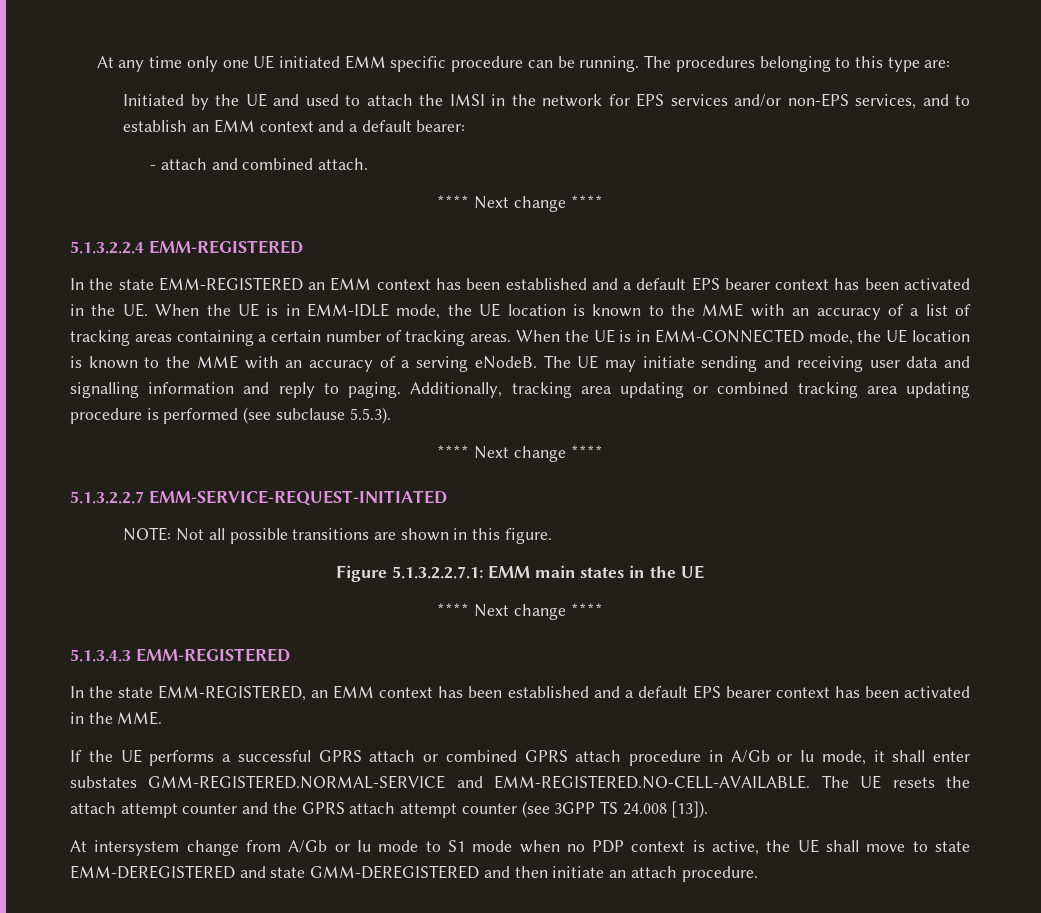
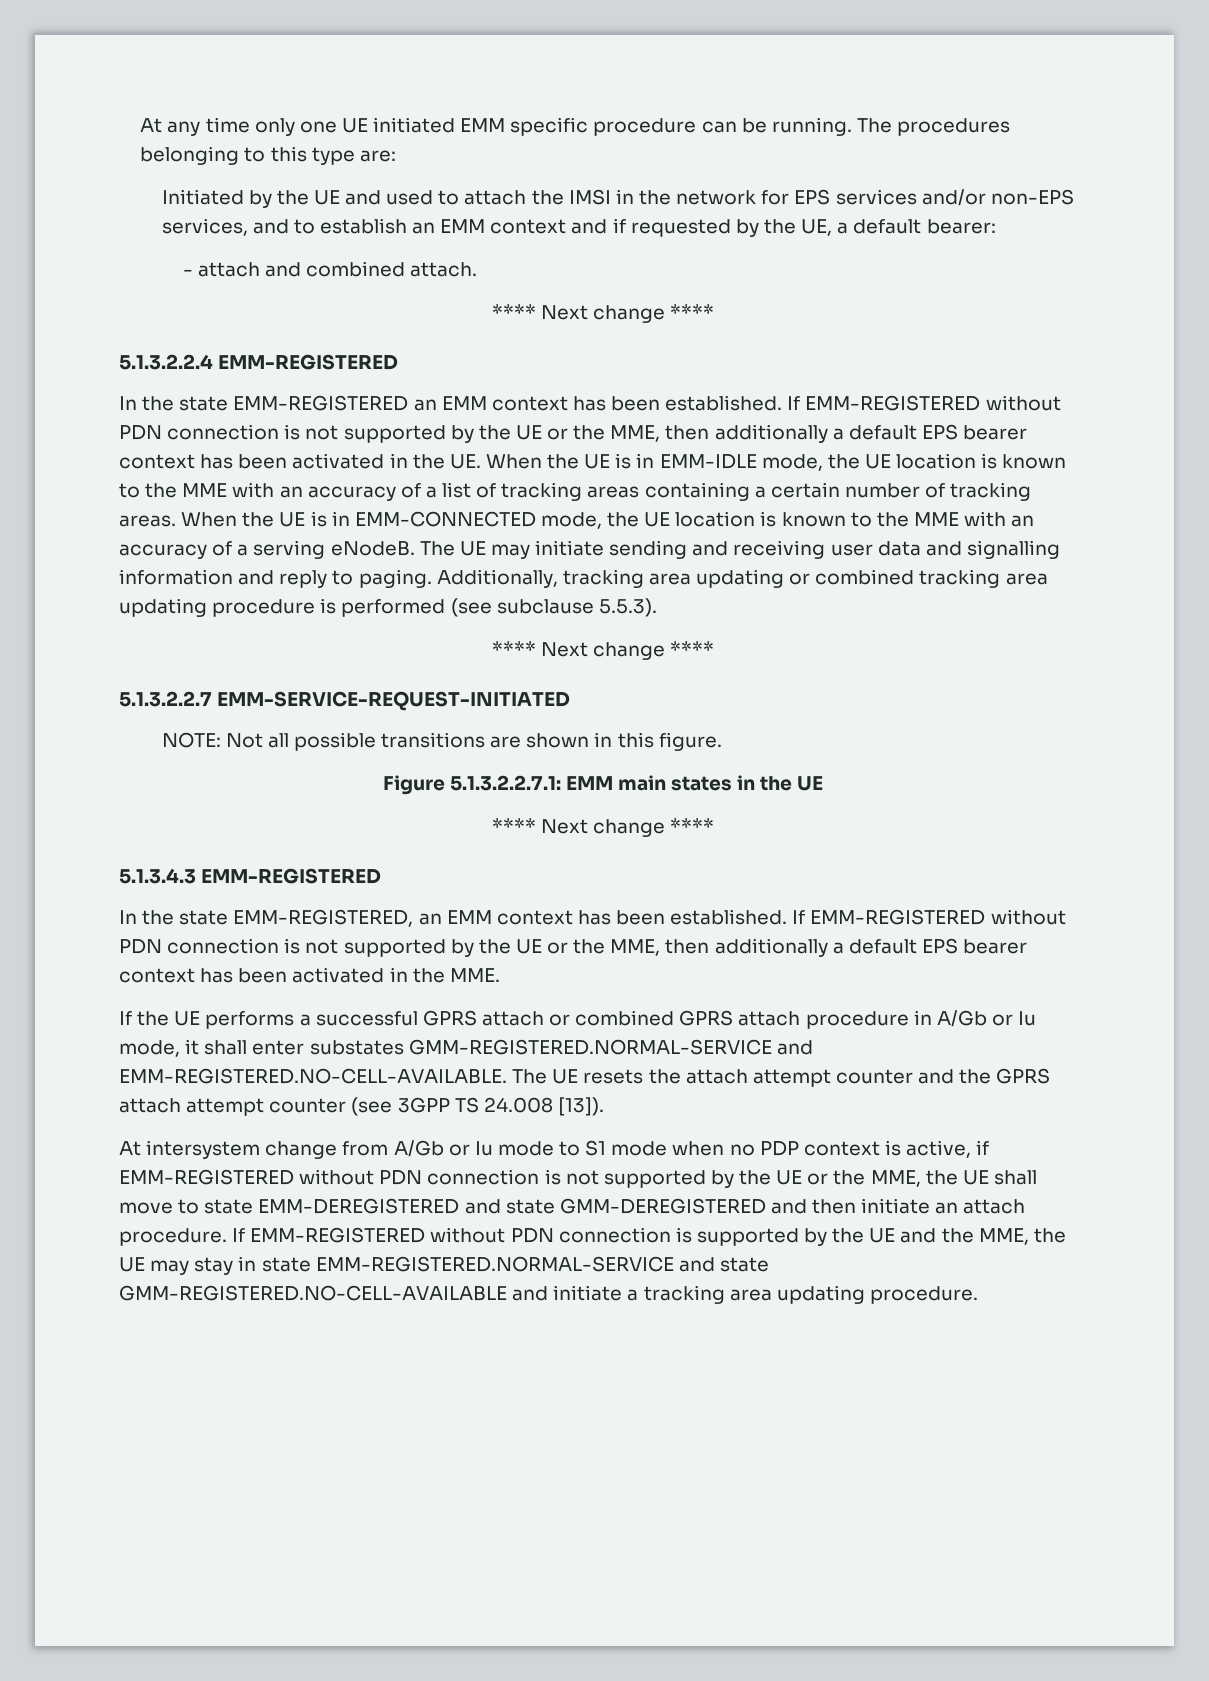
- Initiated by the UE and used to attach the IMSI in the network for EPS services and/or non-EPS services, and to establish an EMM context and a default bearer:
+ Initiated by the UE and used to attach the IMSI in the network for EPS services and/or non-EPS services, and to establish an EMM context and if requested by the UE, a default bearer:
- In the state EMM-REGISTERED an EMM context has been established and a default EPS bearer context has been activated in the UE. When the UE is in EMM-IDLE mode, the UE location is known to the MME with an accuracy of a list of tracking areas containing a certain number of tracking areas.
+ In the state EMM-REGISTERED an EMM context has been established. If EMM-REGISTERED without PDN connection is not supported by the UE or the MME, then additionally a default EPS bearer context has been activated in the UE. When the UE is in EMM-IDLE mode, the UE location is known to the MME with an accuracy of a list of tracking areas containing a certain number of tracking areas.
- In the state EMM-REGISTERED, an EMM context has been established and a default EPS bearer context has been activated in the MME.
+ In the state EMM-REGISTERED, an EMM context has been established. If EMM-REGISTERED without PDN connection is not supported by the UE or the MME, then additionally a default EPS bearer context has been activated in the MME.
- At intersystem change from A/Gb or Iu mode to S1 mode when no PDP context is active, the UE shall move to state EMM-DEREGISTERED and state GMM-DEREGISTERED and then initiate an attach procedure.
+ At intersystem change from A/Gb or Iu mode to S1 mode when no PDP context is active, if EMM-REGISTERED without PDN connection is not supported by the UE or the MME, the UE shall move to state EMM-DEREGISTERED and state GMM-DEREGISTERED and then initiate an attach procedure.
+ If EMM-REGISTERED without PDN connection is supported by the UE and the MME, the UE may stay in state EMM-REGISTERED.NORMAL-SERVICE and state GMM-REGISTERED.NO-CELL-AVAILABLE and initiate a tracking area updating procedure.

